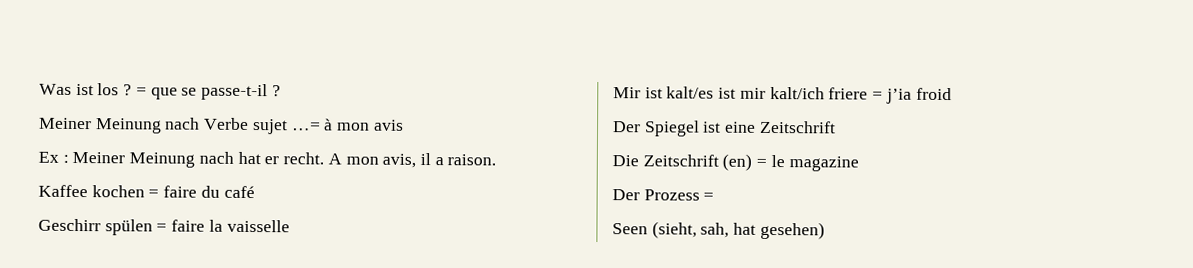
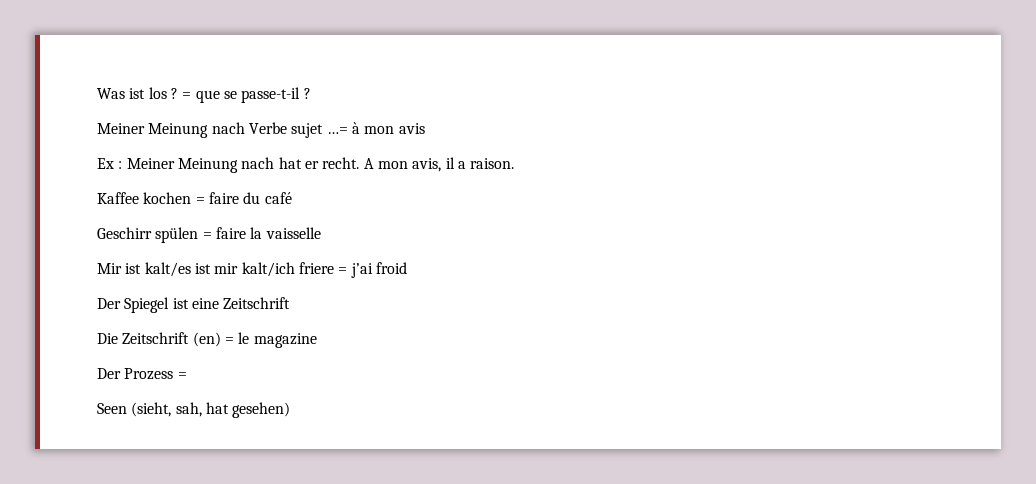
- Mir ist kalt/es ist mir kalt/ich friere = j’ia froid
+ Mir ist kalt/es ist mir kalt/ich friere = j’ai froid

